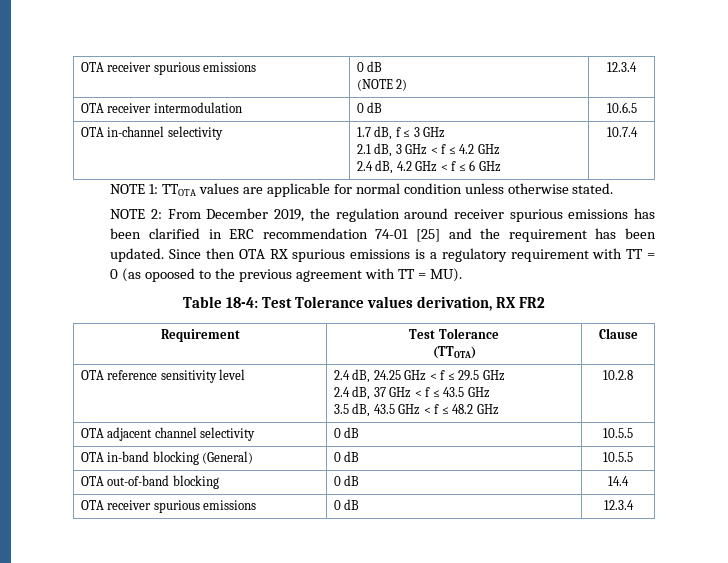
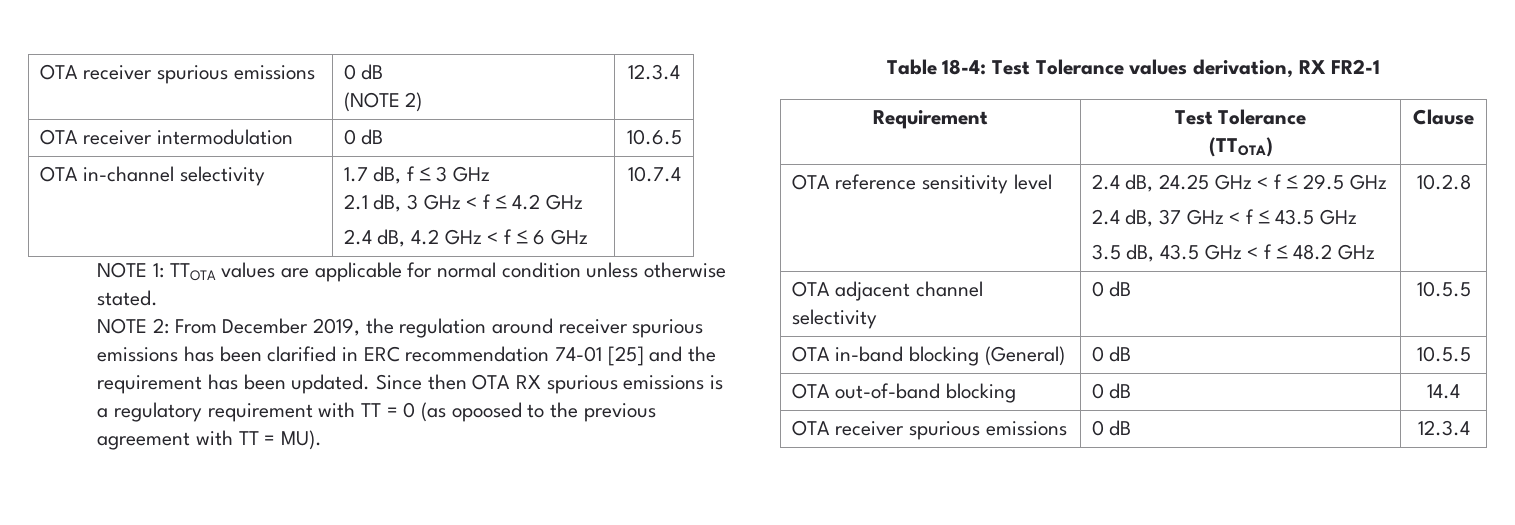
- Table 18-4: Test Tolerance values derivation, RX FR2
+ Table 18-4: Test Tolerance values derivation, RX FR2-1

